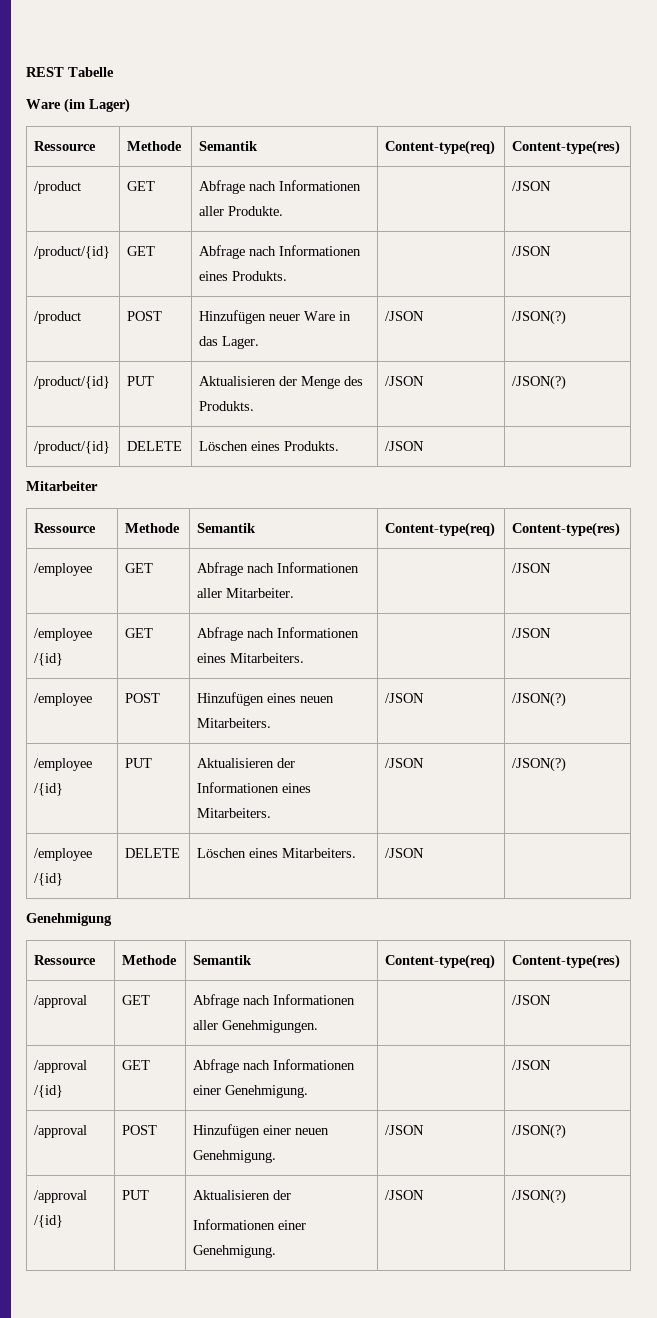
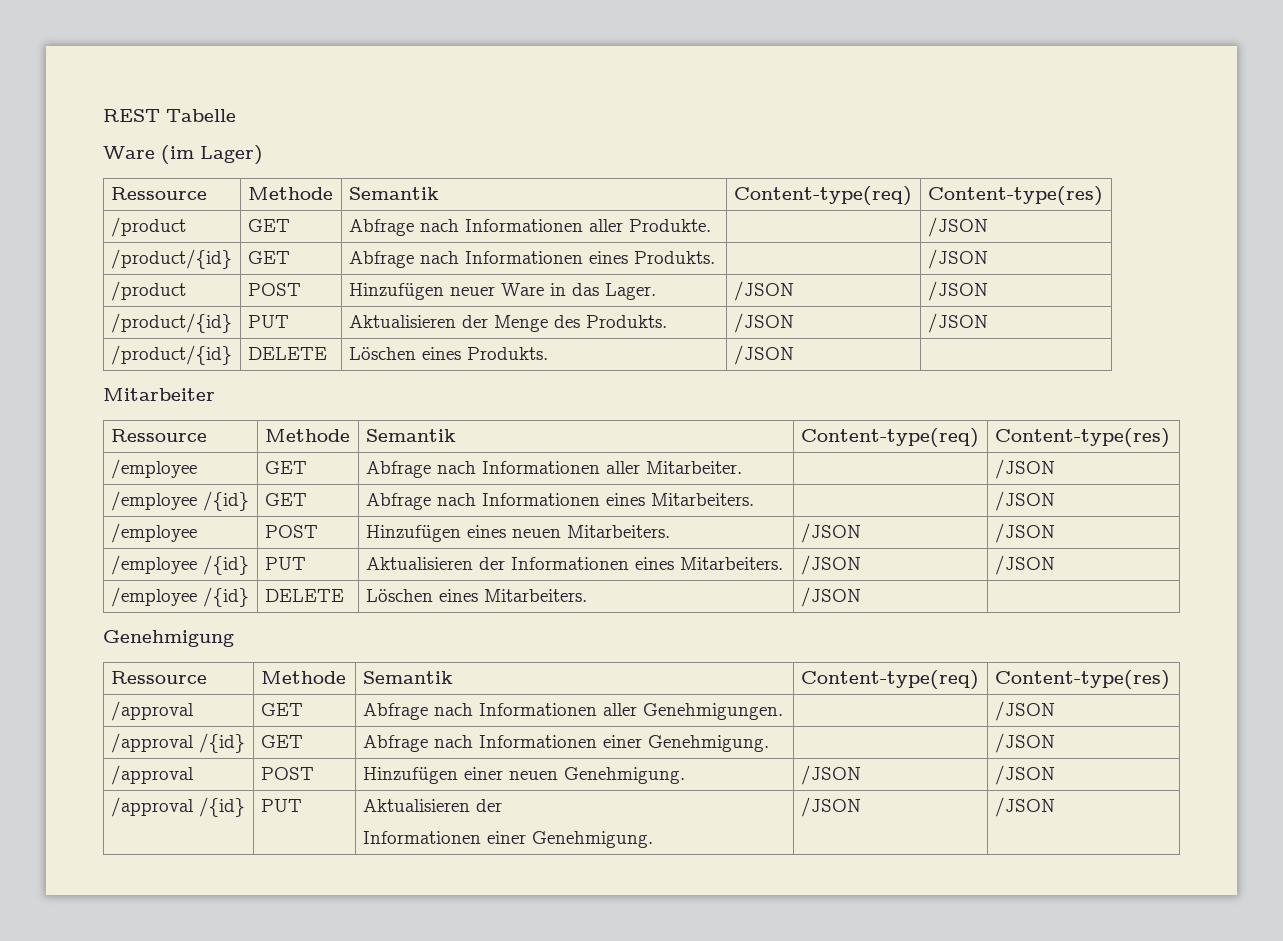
- /product | POST | Hinzufügen neuer Ware in das Lager. | /JSON | /JSON(?)
+ /product | POST | Hinzufügen neuer Ware in das Lager. | /JSON | /JSON
- /product/{id} | PUT | Aktualisieren der Menge des Produkts. | /JSON | /JSON(?)
+ /product/{id} | PUT | Aktualisieren der Menge des Produkts. | /JSON | /JSON
- /employee | POST | Hinzufügen eines neuen Mitarbeiters. | /JSON | /JSON(?)
+ /employee | POST | Hinzufügen eines neuen Mitarbeiters. | /JSON | /JSON
- /employee /{id} | PUT | Aktualisieren der Informationen eines Mitarbeiters. | /JSON | /JSON(?)
+ /employee /{id} | PUT | Aktualisieren der Informationen eines Mitarbeiters. | /JSON | /JSON
- /approval | POST | Hinzufügen einer neuen Genehmigung. | /JSON | /JSON(?)
+ /approval | POST | Hinzufügen einer neuen Genehmigung. | /JSON | /JSON
  /approval /{id} | PUT | Aktualisieren der
- Informationen einer Genehmigung. | /JSON | /JSON(?)
+ Informationen einer Genehmigung. | /JSON | /JSON

